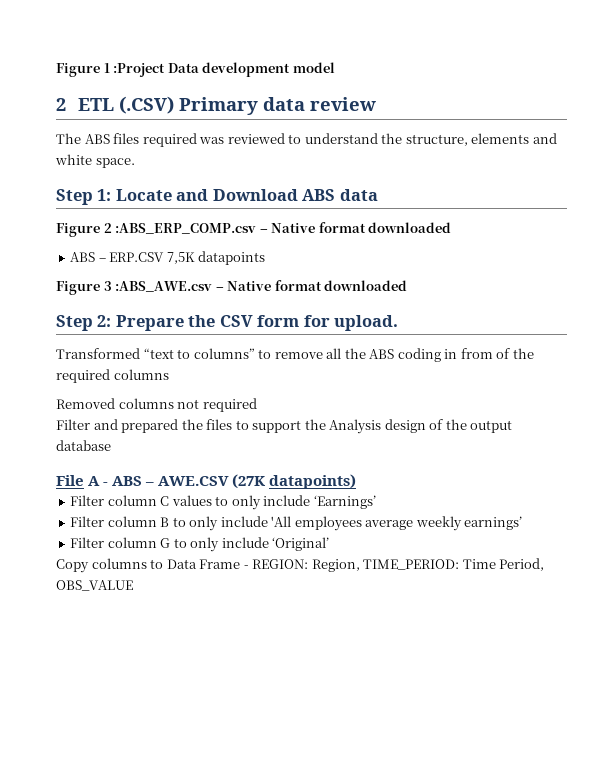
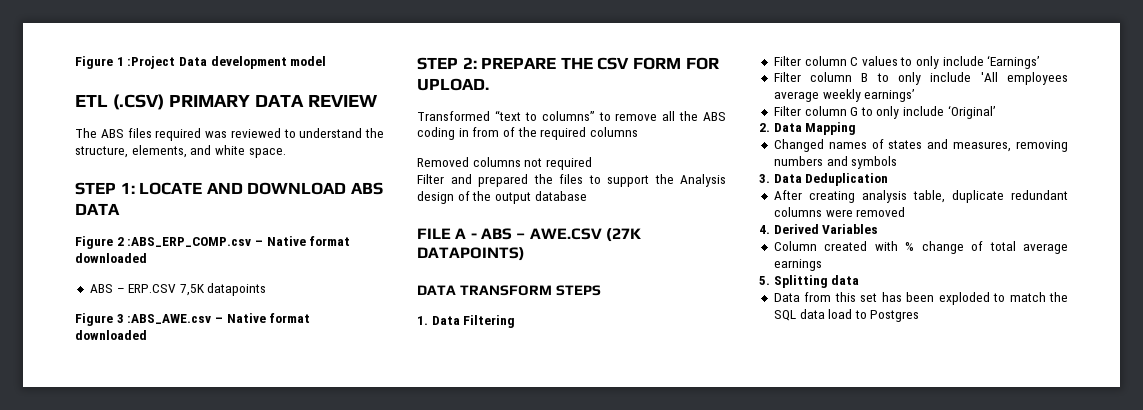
- 2 ETL (.CSV) Primary data review
+ ETL (.CSV) PRIMARY DATA REVIEW
- The ABS files required was reviewed to understand the structure, elements and white space.
+ The ABS files required was reviewed to understand the structure, elements, and white space.
- Step 1: Locate and Download ABS data
+ STEP 1: LOCATE AND DOWNLOAD ABS DATA
- Step 2: Prepare the CSV form for upload.
+ STEP 2: PREPARE THE CSV FORM FOR UPLOAD.
- File A - ABS – AWE.CSV (27K datapoints)
+ FILE A - ABS – AWE.CSV (27K DATAPOINTS)
+ DATA TRANSFORM STEPS
+ 1. Data Filtering
- Copy columns to Data Frame - REGION: Region, TIME_PERIOD: Time Period, OBS_VALUE
+ 2. Data Mapping
+ Changed names of states and measures, removing numbers and symbols
+ 3. Data Deduplication
+ After creating analysis table, duplicate redundant columns were removed
+ 4. Derived Variables
+ Column created with % change of total average earnings
+ 5. Splitting data
+ Data from this set has been exploded to match the SQL data load to Postgres

